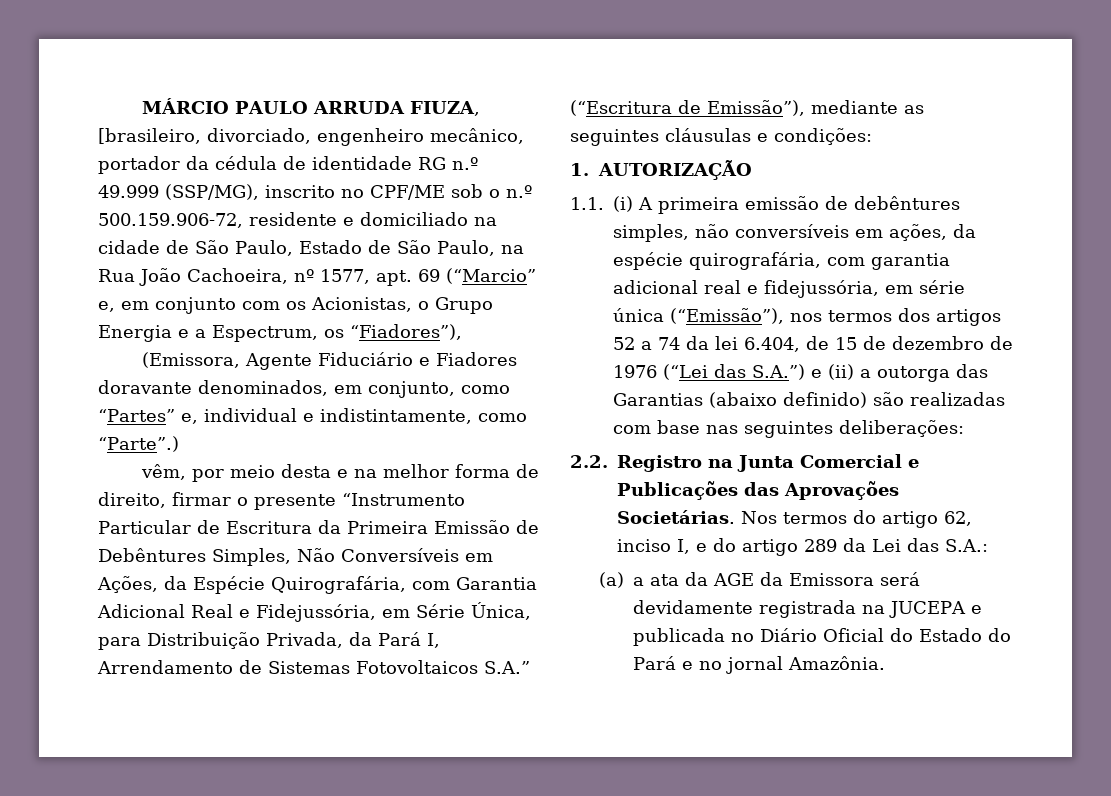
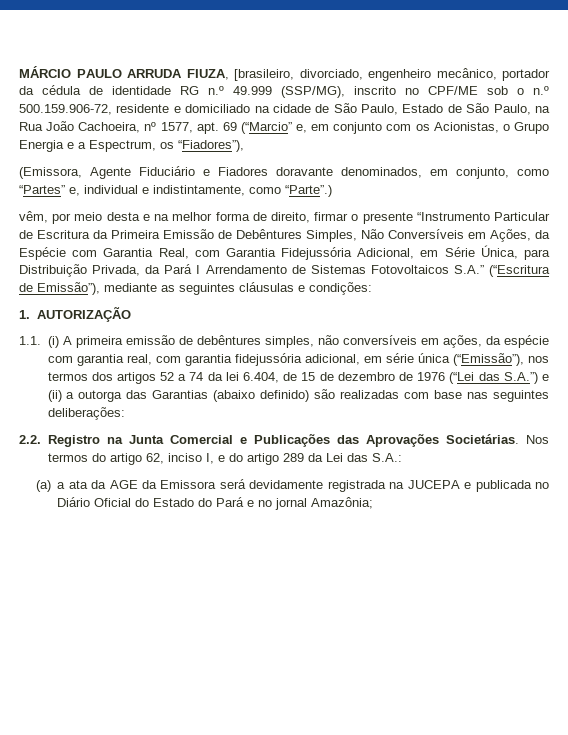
- vêm, por meio desta e na melhor forma de direito, firmar o presente “Instrumento Particular de Escritura da Primeira Emissão de Debêntures Simples, Não Conversíveis em Ações, da Espécie Quirografária, com Garantia Adicional Real e Fidejussória, em Série Única, para Distribuição Privada, da Pará I, Arrendamento de Sistemas Fotovoltaicos S.A.” (“Escritura de Emissão”), mediante as seguintes cláusulas e condições:
+ vêm, por meio desta e na melhor forma de direito, firmar o presente “Instrumento Particular de Escritura da Primeira Emissão de Debêntures Simples, Não Conversíveis em Ações, da Espécie com Garantia Real, com Garantia Fidejussória Adicional, em Série Única, para Distribuição Privada, da Pará I Arrendamento de Sistemas Fotovoltaicos S.A.” (“Escritura de Emissão”), mediante as seguintes cláusulas e condições:
- 1.1. (i) A primeira emissão de debêntures simples, não conversíveis em ações, da espécie quirografária, com garantia adicional real e fidejussória, em série única (“Emissão”), nos termos dos artigos 52 a 74 da lei 6.404, de 15 de dezembro de 1976 (“Lei das S.A.”) e (ii) a outorga das Garantias (abaixo definido) são realizadas com base nas seguintes deliberações:
+ 1.1. (i) A primeira emissão de debêntures simples, não conversíveis em ações, da espécie com garantia real, com garantia fidejussória adicional, em série única (“Emissão”), nos termos dos artigos 52 a 74 da lei 6.404, de 15 de dezembro de 1976 (“Lei das S.A.”) e (ii) a outorga das Garantias (abaixo definido) são realizadas com base nas seguintes deliberações:
- (a) a ata da AGE da Emissora será devidamente registrada na JUCEPA e publicada no Diário Oficial do Estado do Pará e no jornal Amazônia.
+ (a) a ata da AGE da Emissora será devidamente registrada na JUCEPA e publicada no Diário Oficial do Estado do Pará e no jornal Amazônia;

